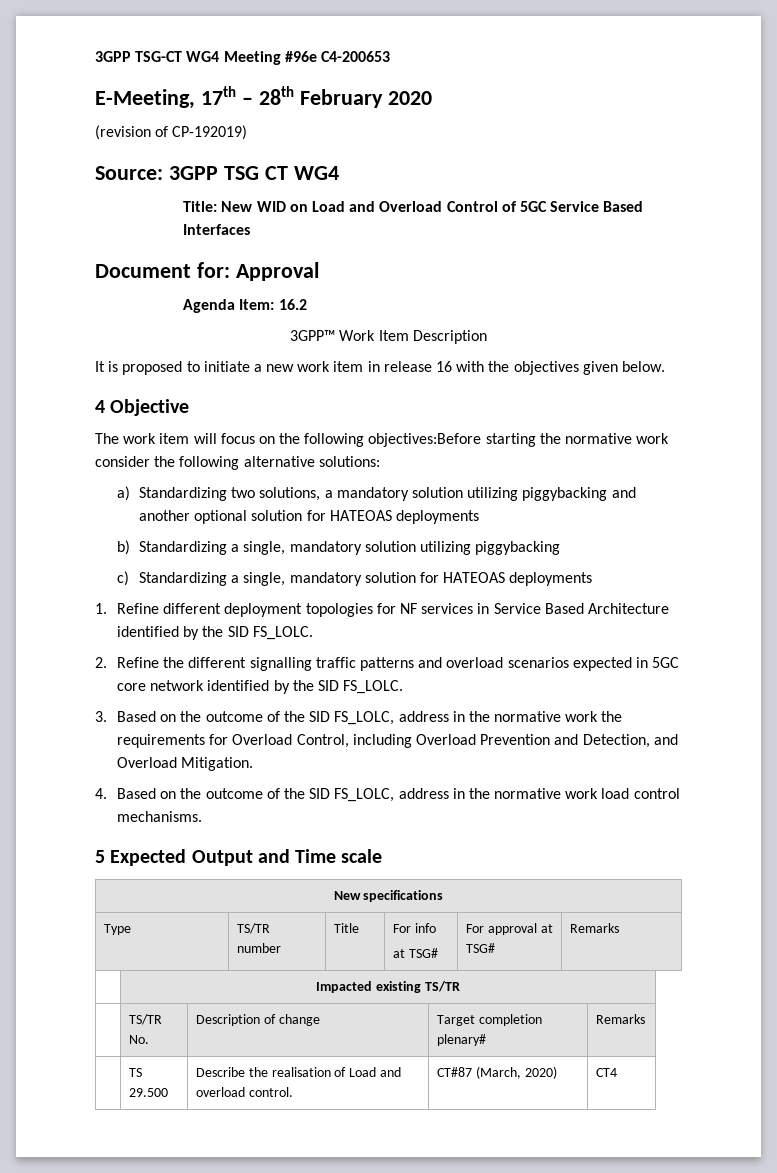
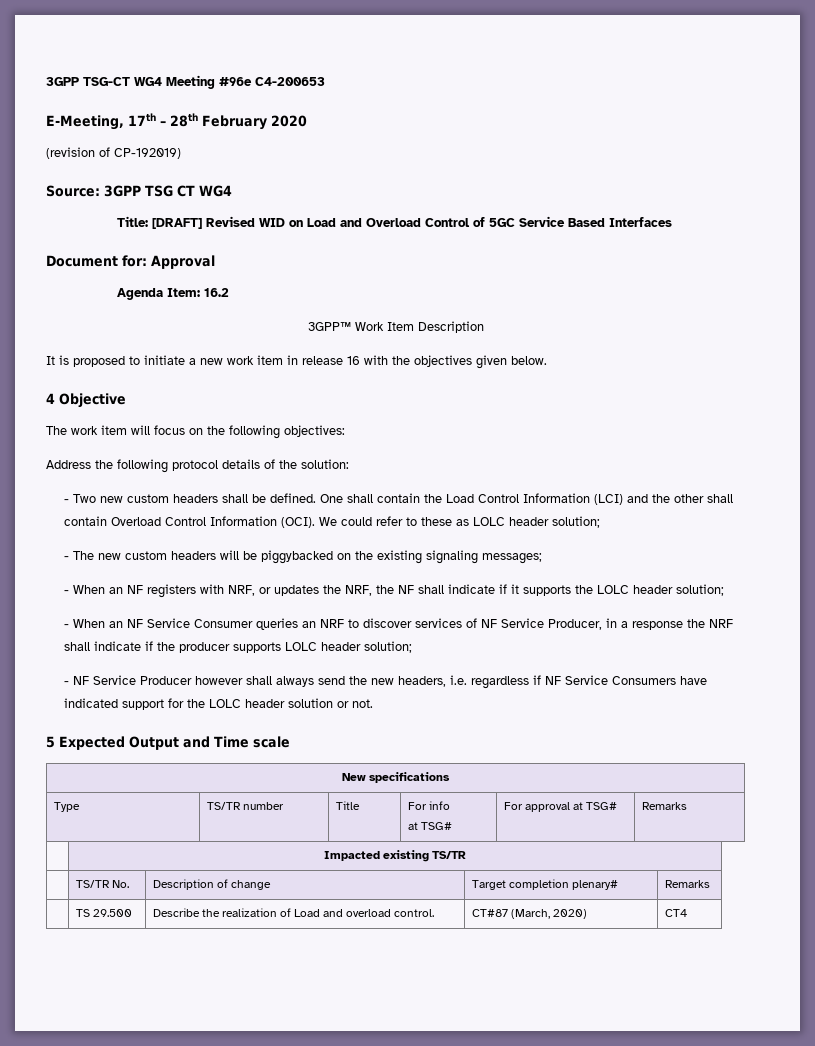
- Title: New WID on Load and Overload Control of 5GC Service Based Interfaces
+ Title: [DRAFT] Revised WID on Load and Overload Control of 5GC Service Based Interfaces
- The work item will focus on the following objectives:Before starting the normative work consider the following alternative solutions:
- a) Standardizing two solutions, a mandatory solution utilizing piggybacking and another optional solution for HATEOAS deployments
- b) Standardizing a single, mandatory solution utilizing piggybacking
- c) Standardizing a single, mandatory solution for HATEOAS deployments
- 1. Refine different deployment topologies for NF services in Service Based Architecture identified by the SID FS_LOLC.
- 2. Refine the different signalling traffic patterns and overload scenarios expected in 5GC core network identified by the SID FS_LOLC.
- 3. Based on the outcome of the SID FS_LOLC, address in the normative work the requirements for Overload Control, including Overload Prevention and Detection, and Overload Mitigation.
- 4. Based on the outcome of the SID FS_LOLC, address in the normative work load control mechanisms.
+ The work item will focus on the following objectives:
+ Address the following protocol details of the solution:
+ - Two new custom headers shall be defined. One shall contain the Load Control Information (LCI) and the other shall contain Overload Control Information (OCI). We could refer to these as LOLC header solution;
+ - The new custom headers will be piggybacked on the existing signaling messages;
+ - When an NF registers with NRF, or updates the NRF, the NF shall indicate if it supports the LOLC header solution;
+ - When an NF Service Consumer queries an NRF to discover services of NF Service Producer, in a response the NRF shall indicate if the producer supports LOLC header solution;
+ - NF Service Producer however shall always send the new headers, i.e. regardless if NF Service Consumers have indicated support for the LOLC header solution or not.
- | TS 29.500 | Describe the realisation of Load and overload control. | CT#87 (March, 2020) | CT4
+ | TS 29.500 | Describe the realization of Load and overload control. | CT#87 (March, 2020) | CT4

